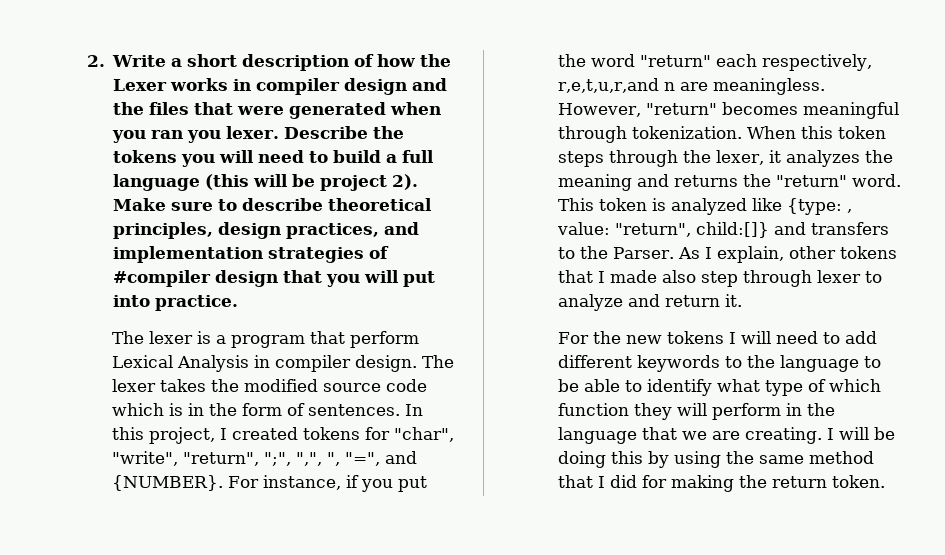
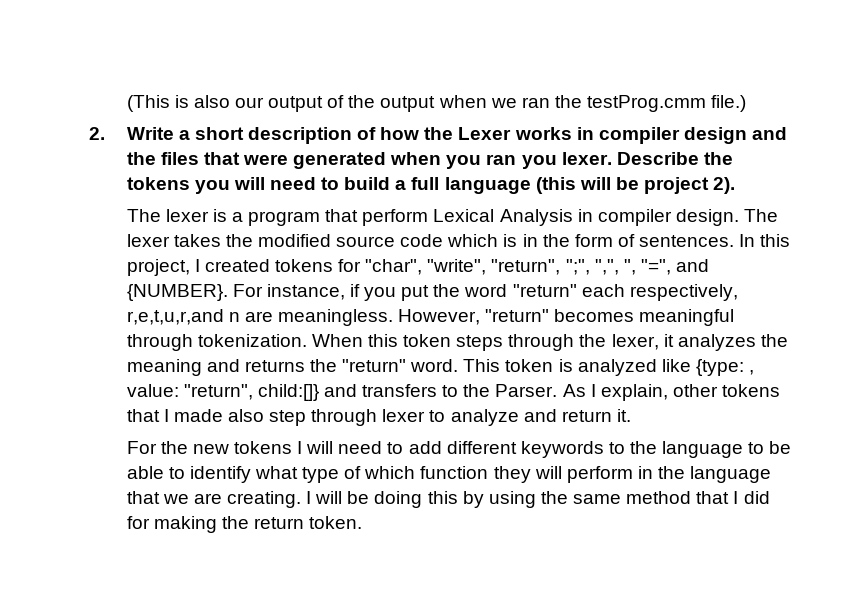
+ (This is also our output of the output when we ran the testProg.cmm file.)
- Make sure to describe theoretical principles, design practices, and implementation strategies of #compiler design that you will put into practice.

